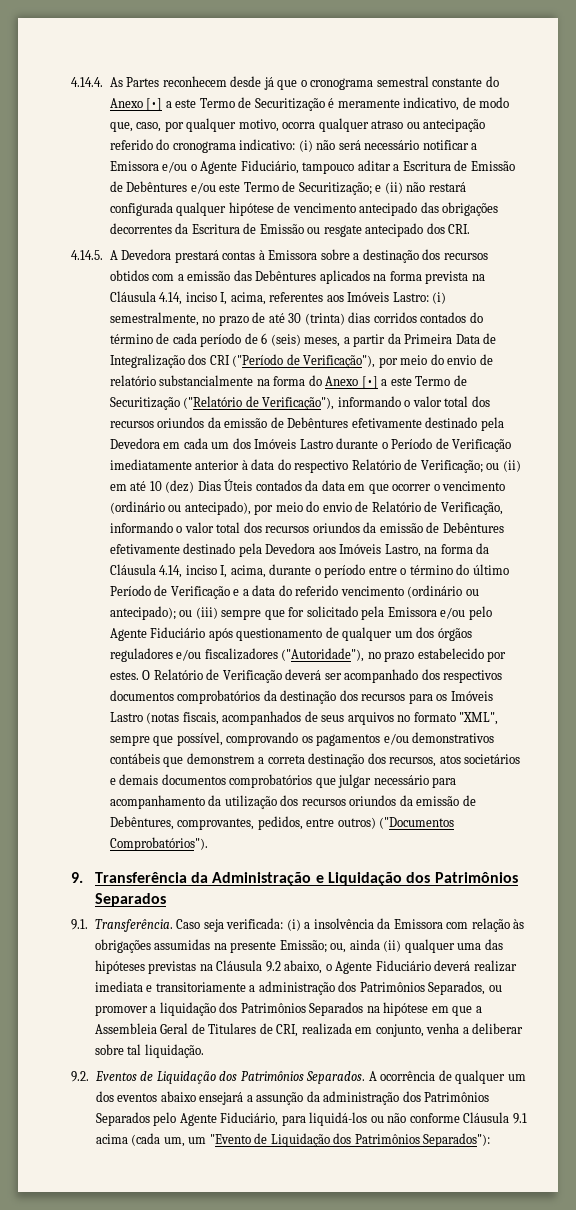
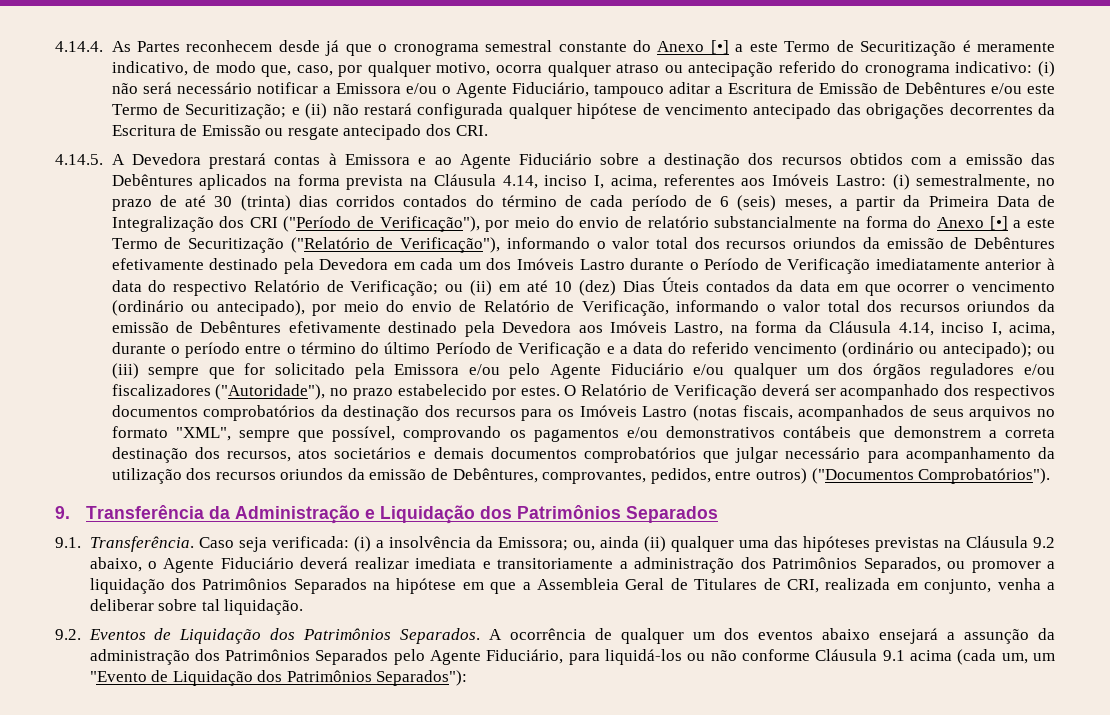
- 4.14.5. A Devedora prestará contas à Emissora sobre a destinação dos recursos obtidos com a emissão das Debêntures aplicados na forma prevista na Cláusula 4.14, inciso I, acima, referentes aos Imóveis Lastro:
+ 4.14.5. A Devedora prestará contas à Emissora e ao Agente Fiduciário sobre a destinação dos recursos obtidos com a emissão das Debêntures aplicados na forma prevista na Cláusula 4.14, inciso I, acima, referentes aos Imóveis Lastro:
- ou (iii) sempre que for solicitado pela Emissora e/ou pelo Agente Fiduciário após questionamento de qualquer um dos órgãos reguladores e/ou fiscalizadores ("Autoridade"), no prazo estabelecido por estes.
+ ou (iii) sempre que for solicitado pela Emissora e/ou pelo Agente Fiduciário e/ou qualquer um dos órgãos reguladores e/ou fiscalizadores ("Autoridade"), no prazo estabelecido por estes.
- Caso seja verificada: (i) a insolvência da Emissora com relação às obrigações assumidas na presente Emissão; ou, ainda (ii) qualquer uma das hipóteses previstas na Cláusula 9.2 abaixo, o Agente Fiduciário deverá realizar imediata e transitoriamente a administração dos Patrimônios Separados, ou promover a liquidação dos Patrimônios Separados na hipótese em que a Assembleia Geral de Titulares de CRI, realizada em conjunto, venha a deliberar sobre tal liquidação.
+ Caso seja verificada: (i) a insolvência da Emissora; ou, ainda (ii) qualquer uma das hipóteses previstas na Cláusula 9.2 abaixo, o Agente Fiduciário deverá realizar imediata e transitoriamente a administração dos Patrimônios Separados, ou promover a liquidação dos Patrimônios Separados na hipótese em que a Assembleia Geral de Titulares de CRI, realizada em conjunto, venha a deliberar sobre tal liquidação.

